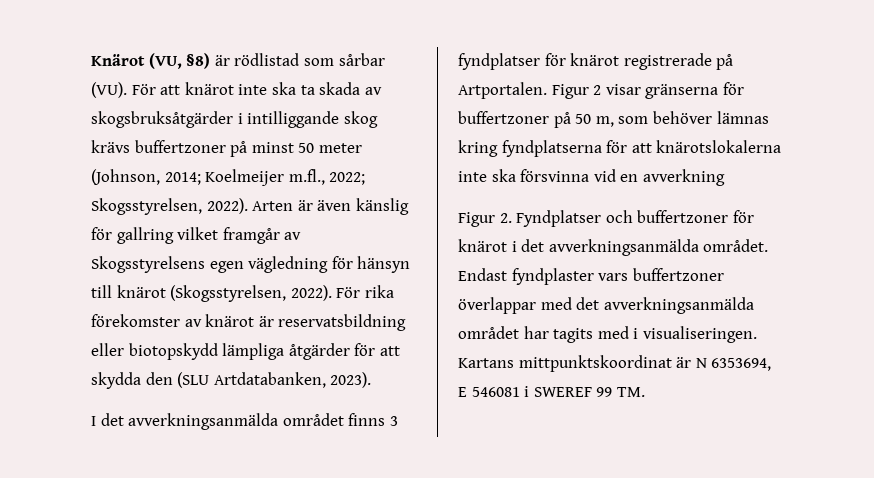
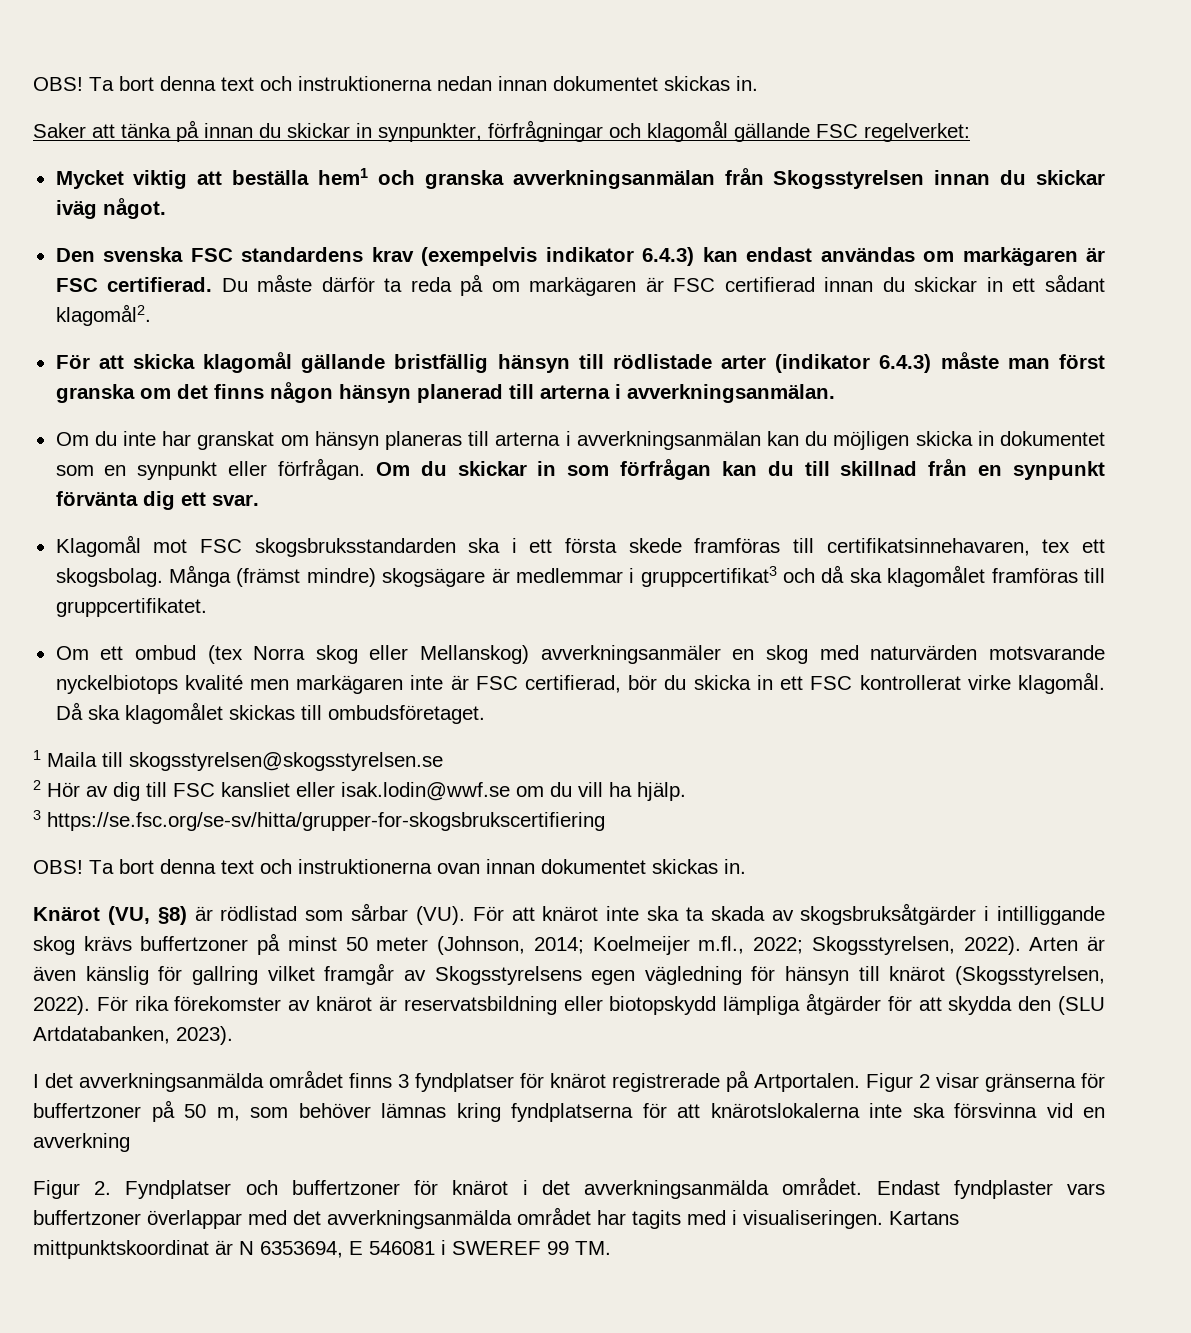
+ OBS! Ta bort denna text och instruktionerna nedan innan dokumentet skickas in.
+ Saker att tänka på innan du skickar in synpunkter, förfrågningar och klagomål gällande FSC regelverket:
+ Mycket viktig att beställa hem1 och granska avverkningsanmälan från Skogsstyrelsen innan du skickar iväg något.
+ Den svenska FSC standardens krav (exempelvis indikator 6.4.3) kan endast användas om markägaren är FSC certifierad. Du måste därför ta reda på om markägaren är FSC certifierad innan du skickar in ett sådant klagomål2.
+ För att skicka klagomål gällande bristfällig hänsyn till rödlistade arter (indikator 6.4.3) måste man först granska om det finns någon hänsyn planerad till arterna i avverkningsanmälan.
+ Om du inte har granskat om hänsyn planeras till arterna i avverkningsanmälan kan du möjligen skicka in dokumentet som en synpunkt eller förfrågan. Om du skickar in som förfrågan kan du till skillnad från en synpunkt förvänta dig ett svar.
+ Klagomål mot FSC skogsbruksstandarden ska i ett första skede framföras till certifikatsinnehavaren, tex ett skogsbolag. Många (främst mindre) skogsägare är medlemmar i gruppcertifikat3 och då ska klagomålet framföras till gruppcertifikatet.
+ Om ett ombud (tex Norra skog eller Mellanskog) avverkningsanmäler en skog med naturvärden motsvarande nyckelbiotops kvalité men markägaren inte är FSC certifierad, bör du skicka in ett FSC kontrollerat virke klagomål. Då ska klagomålet skickas till ombudsföretaget.
+ 1 Maila till skogsstyrelsen@skogsstyrelsen.se
+ 2 Hör av dig till FSC kansliet eller isak.lodin@wwf.se om du vill ha hjälp.
+ 3 https://se.fsc.org/se-sv/hitta/grupper-for-skogsbrukscertifiering
+ OBS! Ta bort denna text och instruktionerna ovan innan dokumentet skickas in.

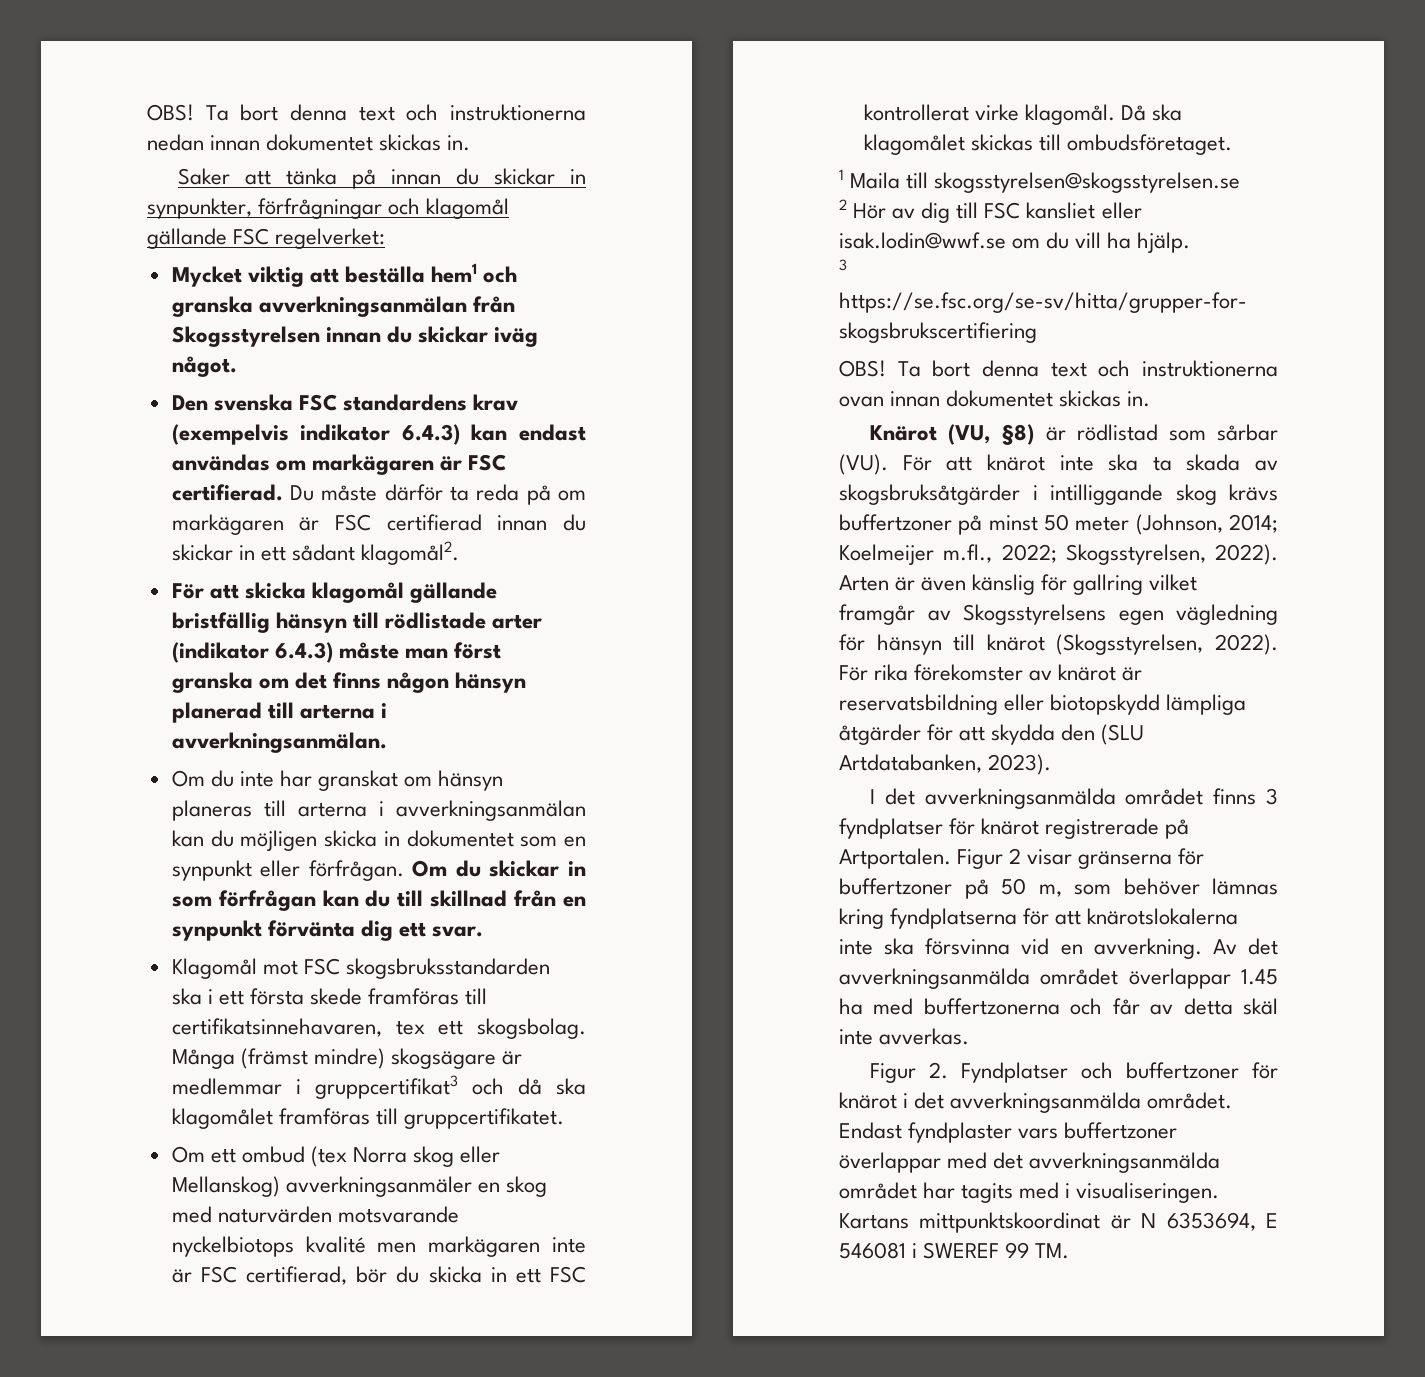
- Figur 2 visar gränserna för buffertzoner på 50 m, som behöver lämnas kring fyndplatserna för att knärotslokalerna inte ska försvinna vid en avverkning
+ Figur 2 visar gränserna för buffertzoner på 50 m, som behöver lämnas kring fyndplatserna för att knärotslokalerna inte ska försvinna vid en avverkning. Av det avverkningsanmälda området överlappar 1.45 ha med buffertzonerna och får av detta skäl inte avverkas.

